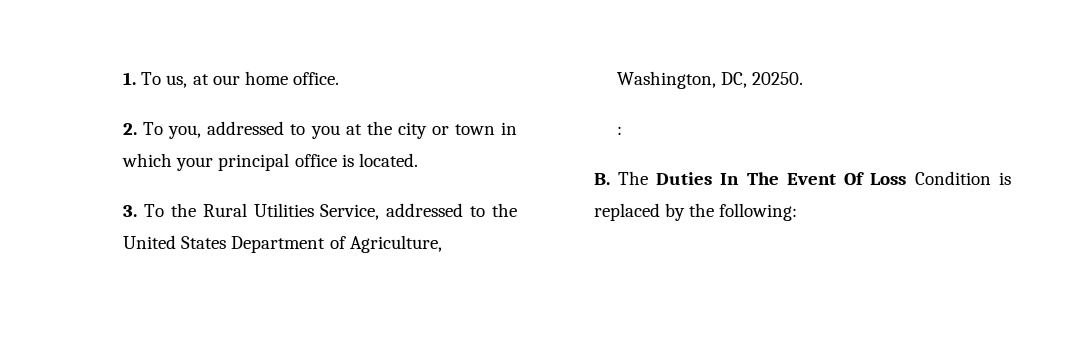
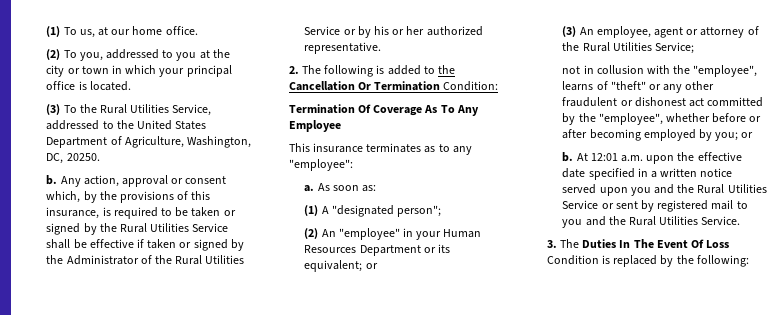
- 1. To us, at our home office.
+ (1) To us, at our home office.
- 2. To you, addressed to you at the city or town in which your principal office is located.
+ (2) To you, addressed to you at the city or town in which your principal office is located.
- 3. To the Rural Utilities Service, addressed to the United States Department of Agriculture, Washington, DC, 20250.
+ (3) To the Rural Utilities Service, addressed to the United States Department of Agriculture, Washington, DC, 20250.
- :
- B. The Duties In The Event Of Loss Condition is replaced by the following:
+ b. Any action, approval or consent which, by the provisions of this insurance, is required to be taken or signed by the Rural Utilities Service shall be effective if taken or signed by the Administrator of the Rural Utilities Service or by his or her authorized representative.
+ 2. The following is added to the Cancellation Or Termination Condition:
+ Termination Of Coverage As To Any Employee
+ This insurance terminates as to any "employee":
+ a. As soon as:
+ (1) A "designated person";
+ (2) An "employee" in your Human Resources Department or its equivalent; or
+ (3) An employee, agent or attorney of the Rural Utilities Service;
+ not in collusion with the "employee", learns of "theft" or any other fraudulent or dishonest act committed by the "employee", whether before or after becoming employed by you; or
+ b. At 12:01 a.m. upon the effective date specified in a written notice served upon you and the Rural Utilities Service or sent by registered mail to you and the Rural Utilities Service.
+ 3. The Duties In The Event Of Loss Condition is replaced by the following:

